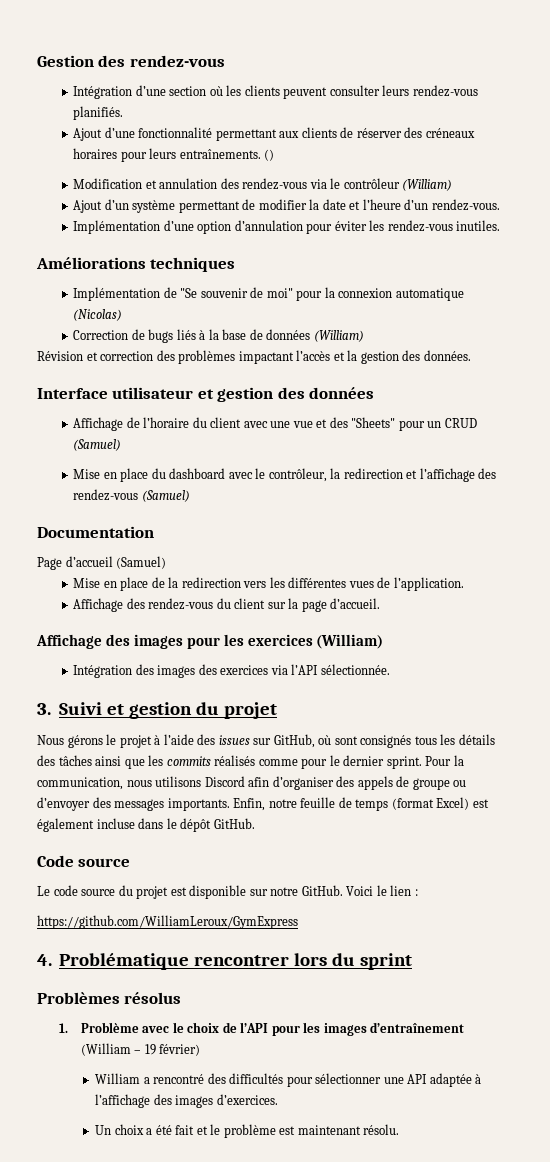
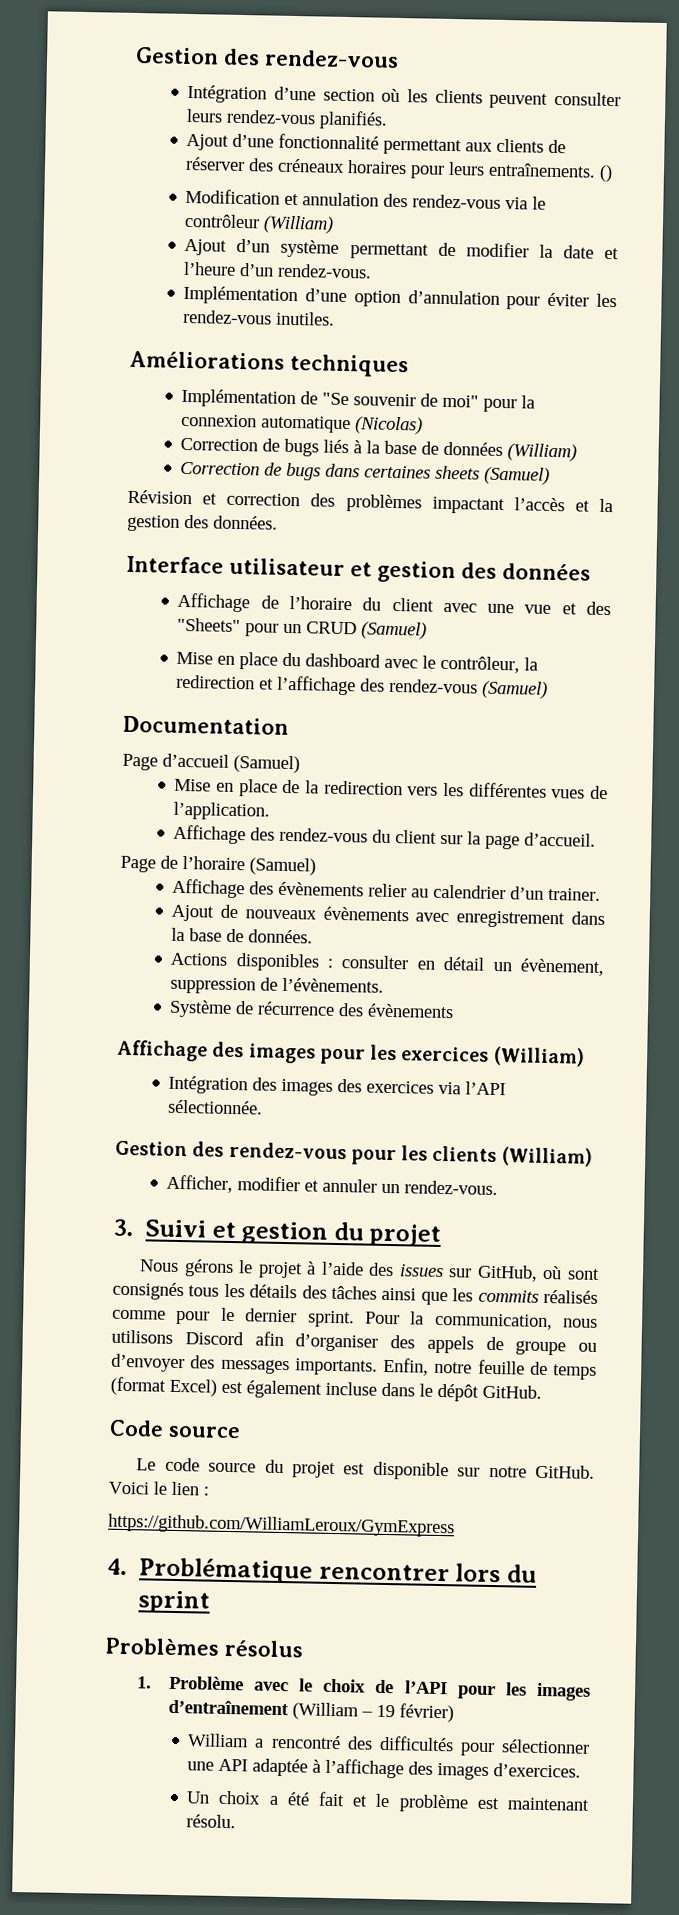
+ Correction de bugs dans certaines sheets (Samuel)
+ Page de l’horaire (Samuel)
+ Affichage des évènements relier au calendrier d’un trainer.
+ Ajout de nouveaux évènements avec enregistrement dans la base de données.
+ Actions disponibles : consulter en détail un évènement, suppression de l’évènements.
+ Système de récurrence des évènements
+ Gestion des rendez-vous pour les clients (William)
+ Afficher, modifier et annuler un rendez-vous.

